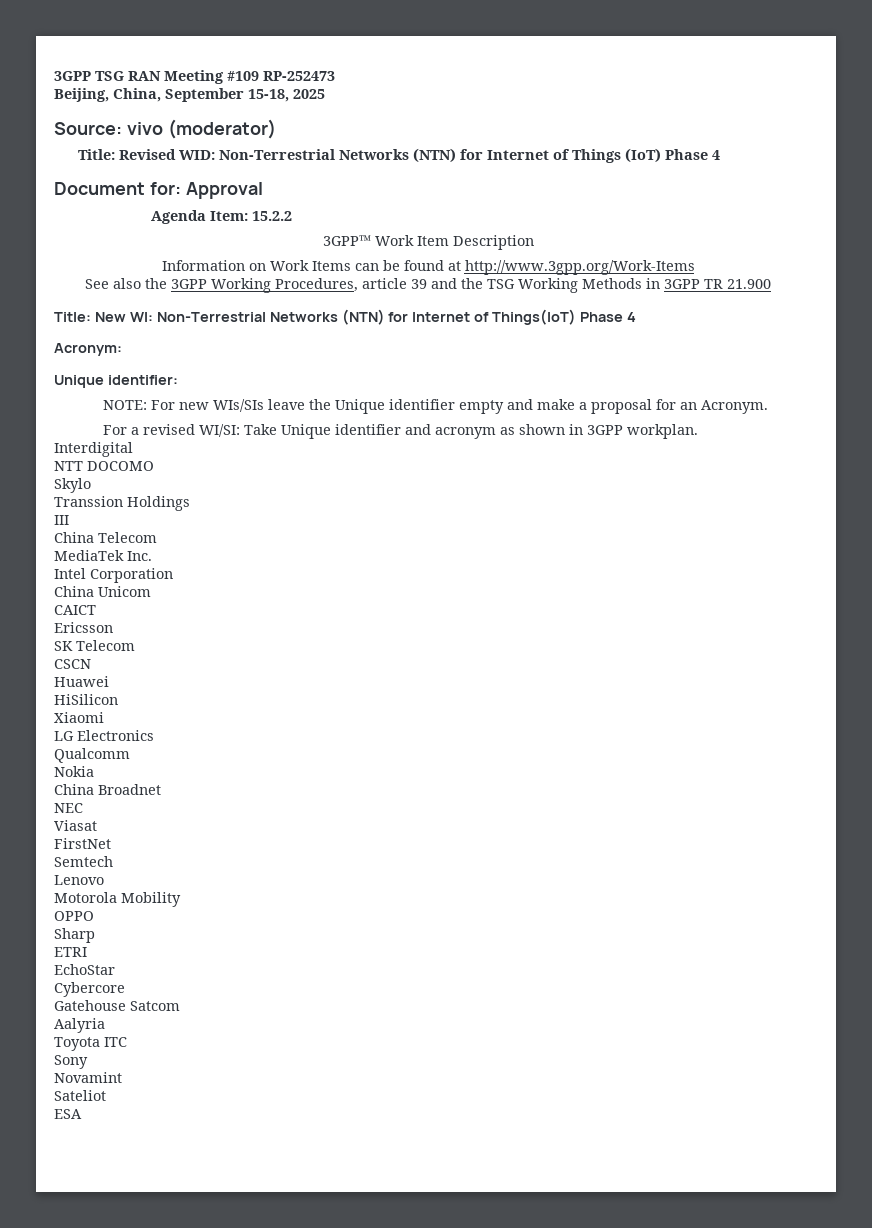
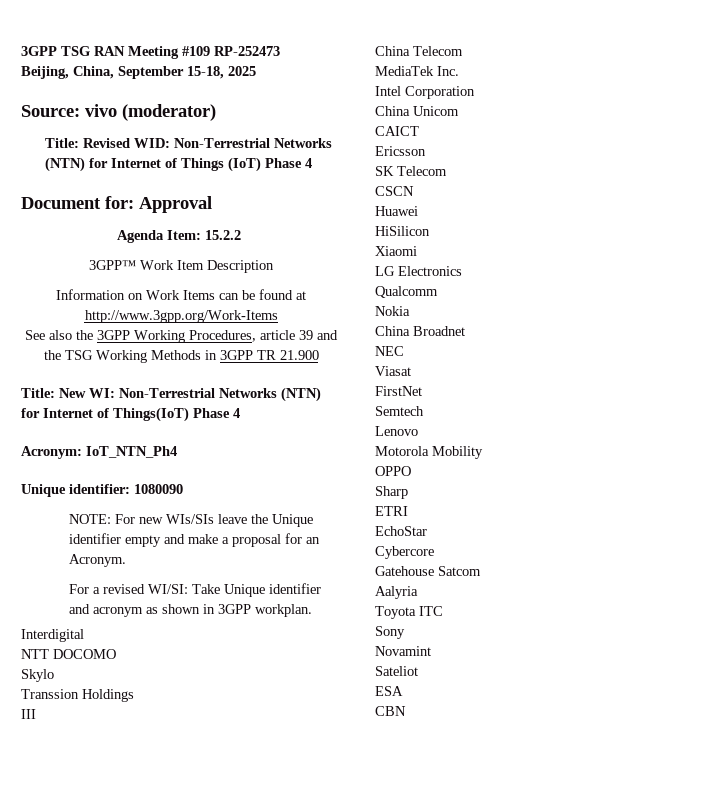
- Acronym:
+ Acronym: IoT_NTN_Ph4
- Unique identifier:
+ Unique identifier: 1080090
+ CBN

